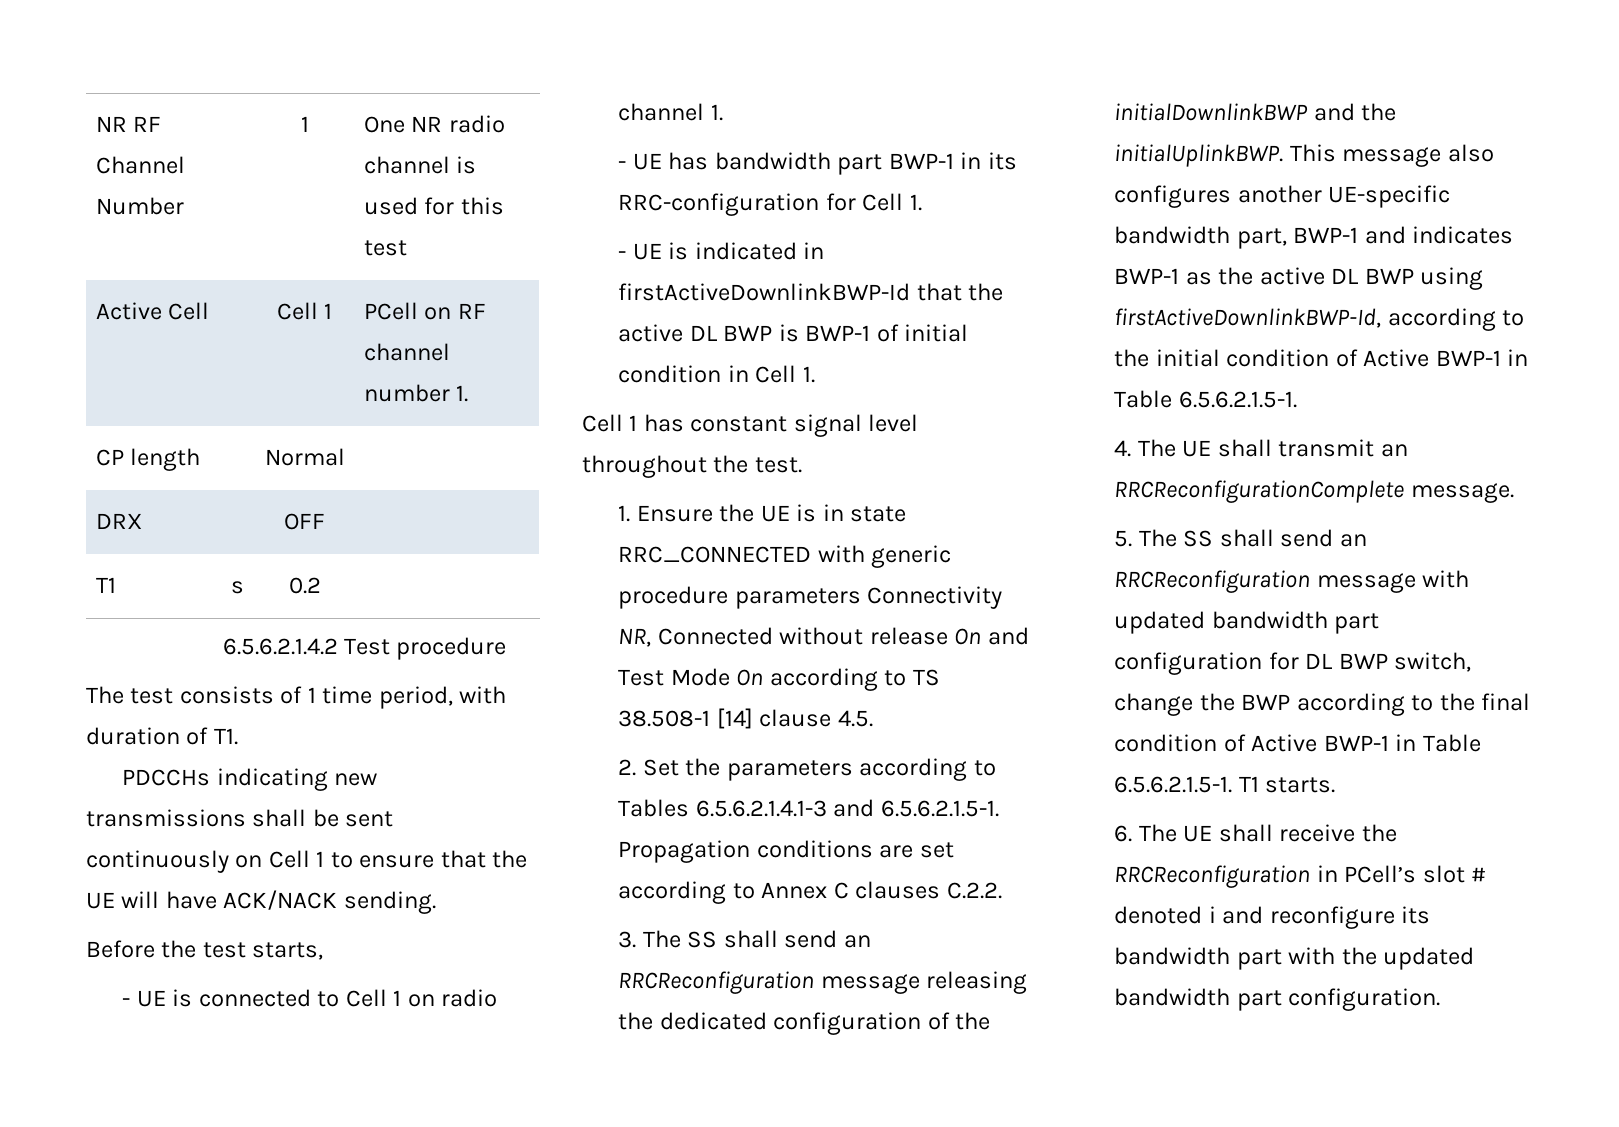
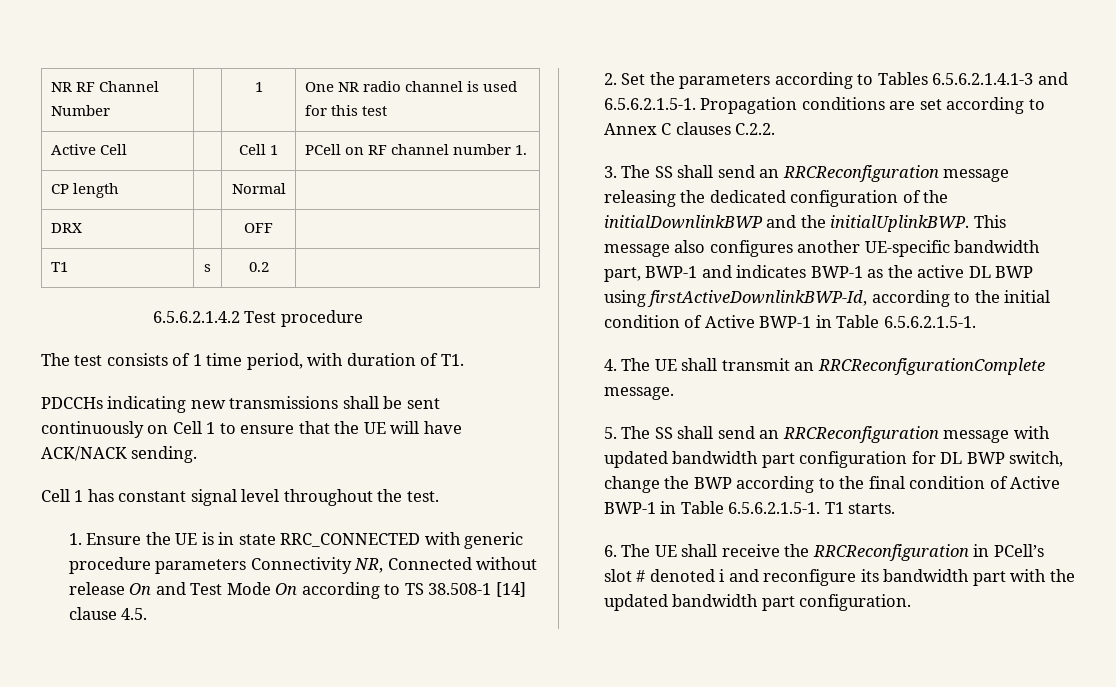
- Before the test starts,
- - UE is connected to Cell 1 on radio channel 1.
- - UE has bandwidth part BWP-1 in its RRC-configuration for Cell 1.
- - UE is indicated in firstActiveDownlinkBWP-Id that the active DL BWP is BWP-1 of initial condition in Cell 1.

